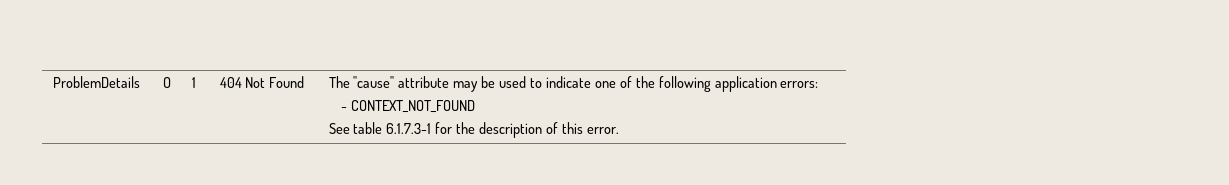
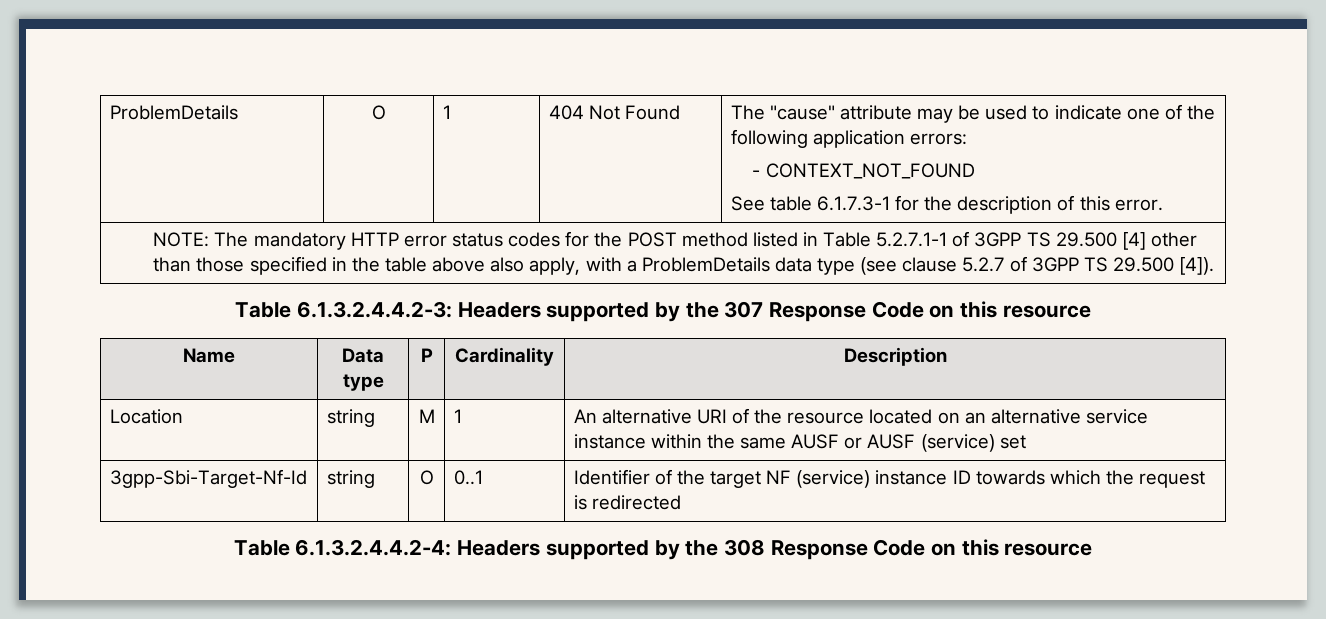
+ NOTE: The mandatory HTTP error status codes for the POST method listed in Table 5.2.7.1-1 of 3GPP TS 29.500 [4] other than those specified in the table above also apply, with a ProblemDetails data type (see clause 5.2.7 of 3GPP TS 29.500 [4]).
+ Table 6.1.3.2.4.4.2-3: Headers supported by the 307 Response Code on this resource
+ Name | Data type | P | Cardinality | Description
+ Location | string | M | 1 | An alternative URI of the resource located on an alternative service instance within the same AUSF or AUSF (service) set
+ 3gpp-Sbi-Target-Nf-Id | string | O | 0..1 | Identifier of the target NF (service) instance ID towards which the request is redirected
+ Table 6.1.3.2.4.4.2-4: Headers supported by the 308 Response Code on this resource

